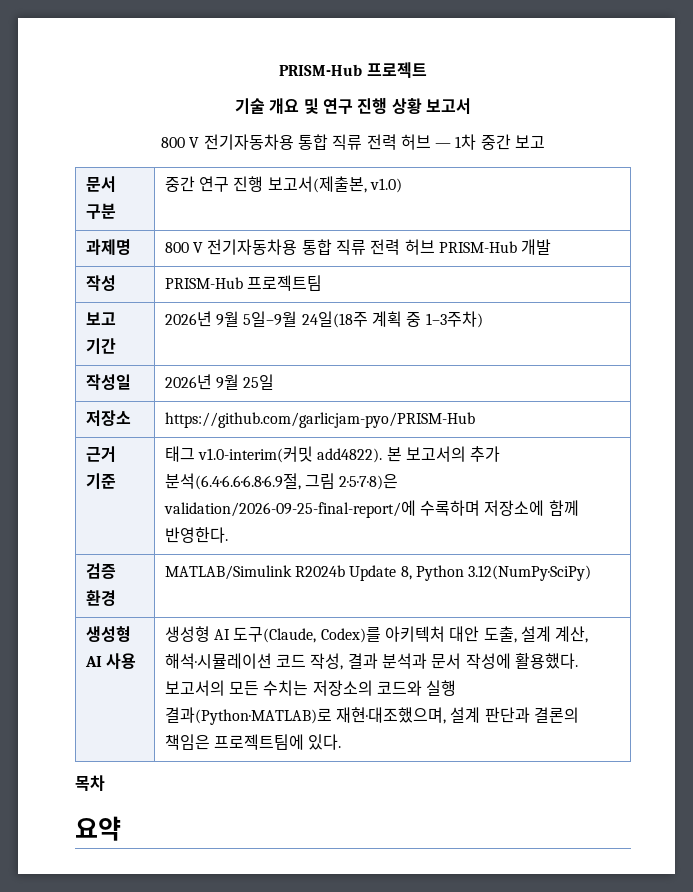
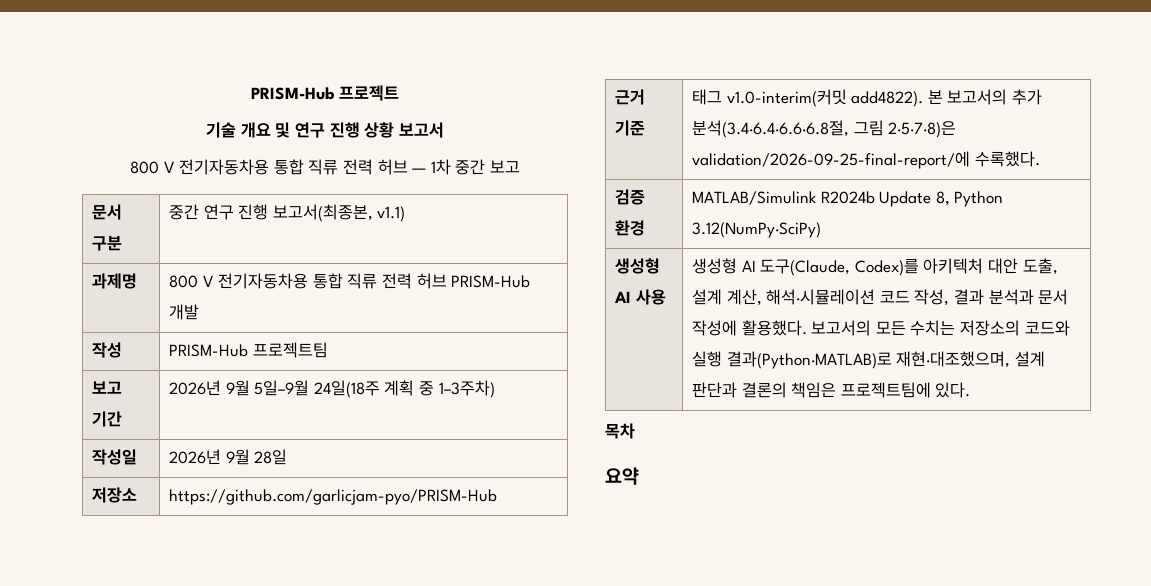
- 문서 구분 | 중간 연구 진행 보고서(제출본, v1.0)
+ 문서 구분 | 중간 연구 진행 보고서(최종본, v1.1)
- 작성일 | 2026년 9월 25일
+ 작성일 | 2026년 9월 28일
- 근거 기준 | 태그 v1.0-interim(커밋 add4822). 본 보고서의 추가 분석(6.4·6.6·6.8·6.9절, 그림 2·5·7·8)은 validation/2026-09-25-final-report/에 수록하며 저장소에 함께 반영한다.
+ 근거 기준 | 태그 v1.0-interim(커밋 add4822). 본 보고서의 추가 분석(3.4·6.4·6.6·6.8절, 그림 2·5·7·8)은 validation/2026-09-25-final-report/에 수록했다.

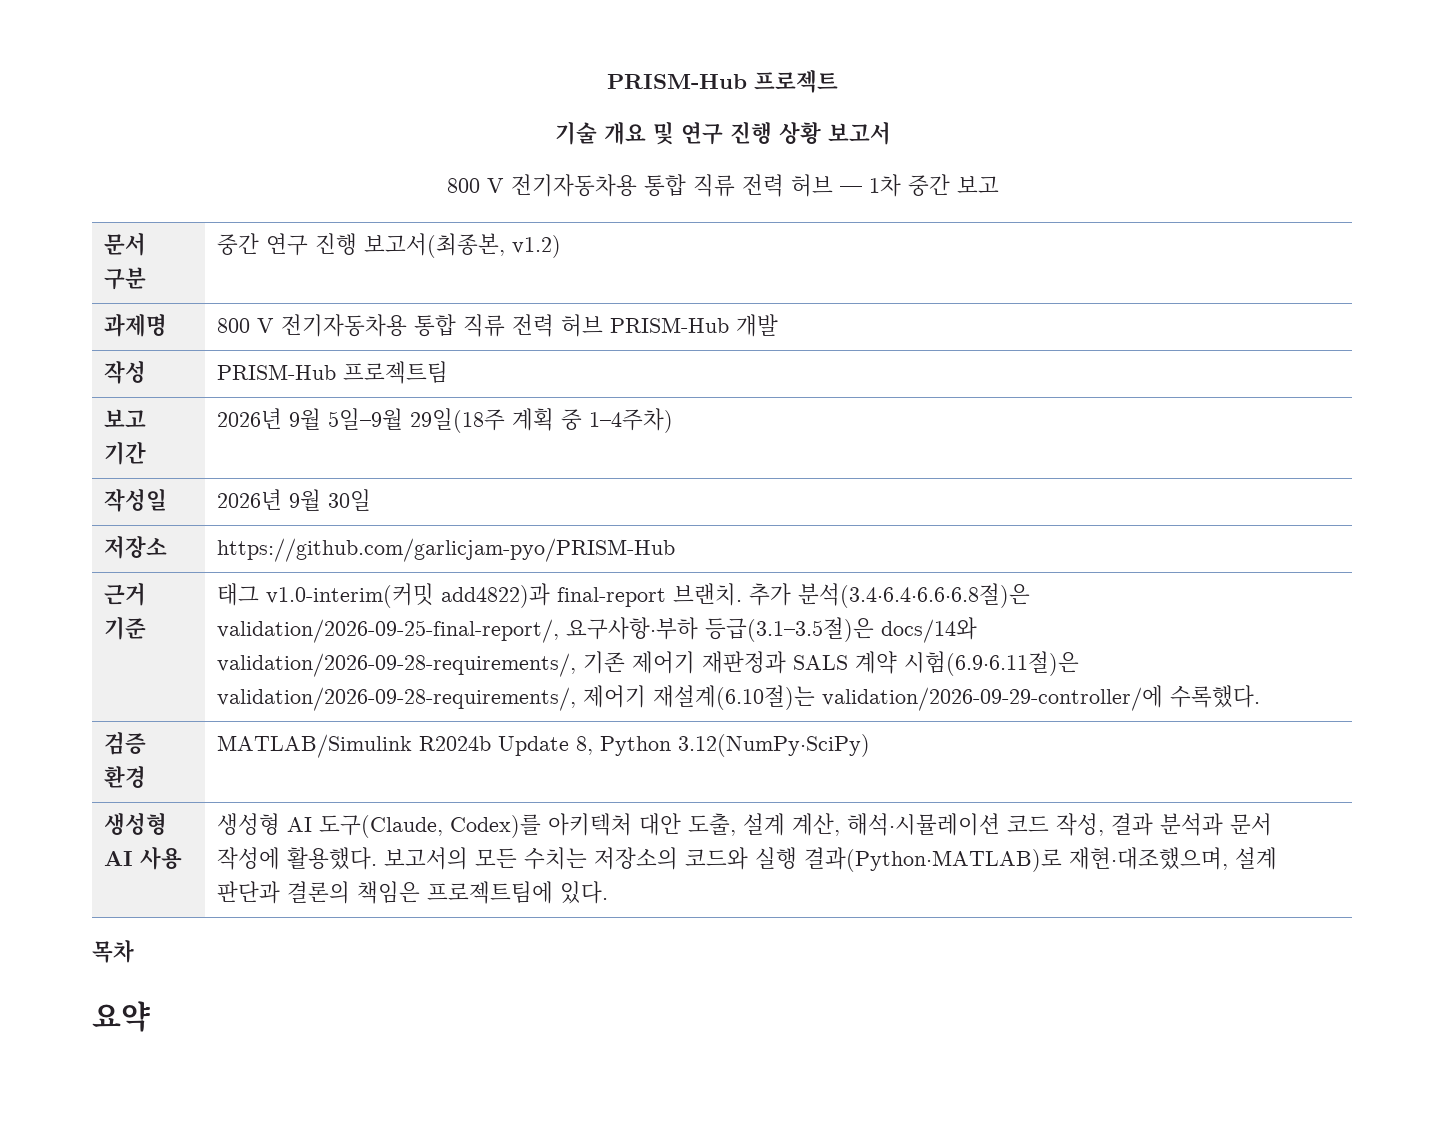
- 문서 구분 | 중간 연구 진행 보고서(최종본, v1.1)
+ 문서 구분 | 중간 연구 진행 보고서(최종본, v1.2)
- 보고 기간 | 2026년 9월 5일–9월 24일(18주 계획 중 1–3주차)
+ 보고 기간 | 2026년 9월 5일–9월 29일(18주 계획 중 1–4주차)
- 작성일 | 2026년 9월 28일
+ 작성일 | 2026년 9월 30일
- 근거 기준 | 태그 v1.0-interim(커밋 add4822). 본 보고서의 추가 분석(3.4·6.4·6.6·6.8절, 그림 2·5·7·8)은 validation/2026-09-25-final-report/에 수록했다.
+ 근거 기준 | 태그 v1.0-interim(커밋 add4822)과 final-report 브랜치. 추가 분석(3.4·6.4·6.6·6.8절)은 validation/2026-09-25-final-report/, 요구사항·부하 등급(3.1–3.5절)은 docs/14와 validation/2026-09-28-requirements/, 기존 제어기 재판정과 SALS 계약 시험(6.9·6.11절)은 validation/2026-09-28-requirements/, 제어기 재설계(6.10절)는 validation/2026-09-29-controller/에 수록했다.

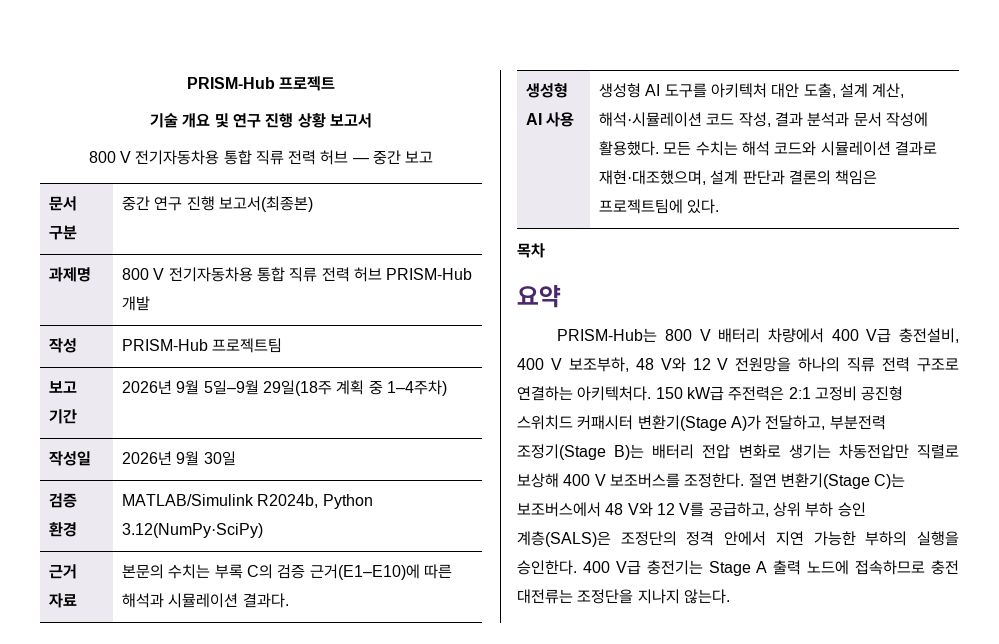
- 800 V 전기자동차용 통합 직류 전력 허브 — 1차 중간 보고
+ 800 V 전기자동차용 통합 직류 전력 허브 — 중간 보고
- 문서 구분 | 중간 연구 진행 보고서(최종본, v1.2)
+ 문서 구분 | 중간 연구 진행 보고서(최종본)
- 저장소 | https://github.com/garlicjam-pyo/PRISM-Hub
- 근거 기준 | 태그 v1.0-interim(커밋 add4822)과 final-report 브랜치. 추가 분석(3.4·6.4·6.6·6.8절)은 validation/2026-09-25-final-report/, 요구사항·부하 등급(3.1–3.5절)은 docs/14와 validation/2026-09-28-requirements/, 기존 제어기 재판정과 SALS 계약 시험(6.9·6.11절)은 validation/2026-09-28-requirements/, 제어기 재설계(6.10절)는 validation/2026-09-29-controller/에 수록했다.
- 검증 환경 | MATLAB/Simulink R2024b Update 8, Python 3.12(NumPy·SciPy)
+ 검증 환경 | MATLAB/Simulink R2024b, Python 3.12(NumPy·SciPy)
+ 근거 자료 | 본문의 수치는 부록 C의 검증 근거(E1–E10)에 따른 해석과 시뮬레이션 결과다.
- 생성형 AI 사용 | 생성형 AI 도구(Claude, Codex)를 아키텍처 대안 도출, 설계 계산, 해석·시뮬레이션 코드 작성, 결과 분석과 문서 작성에 활용했다. 보고서의 모든 수치는 저장소의 코드와 실행 결과(Python·MATLAB)로 재현·대조했으며, 설계 판단과 결론의 책임은 프로젝트팀에 있다.
+ 생성형 AI 사용 | 생성형 AI 도구를 아키텍처 대안 도출, 설계 계산, 해석·시뮬레이션 코드 작성, 결과 분석과 문서 작성에 활용했다. 모든 수치는 해석 코드와 시뮬레이션 결과로 재현·대조했으며, 설계 판단과 결론의 책임은 프로젝트팀에 있다.
+ PRISM-Hub는 800 V 배터리 차량에서 400 V급 충전설비, 400 V 보조부하, 48 V와 12 V 전원망을 하나의 직류 전력 구조로 연결하는 아키텍처다. 150 kW급 주전력은 2:1 고정비 공진형 스위치드 커패시터 변환기(Stage A)가 전달하고, 부분전력 조정기(Stage B)는 배터리 전압 변화로 생기는 차동전압만 직렬로 보상해 400 V 보조버스를 조정한다. 절연 변환기(Stage C)는 보조버스에서 48 V와 12 V를 공급하고, 상위 부하 승인 계층(SALS)은 조정단의 정격 안에서 지연 가능한 부하의 실행을 승인한다. 400 V급 충전기는 Stage A 출력 노드에 접속하므로 충전 대전류는 조정단을 지나지 않는다.

